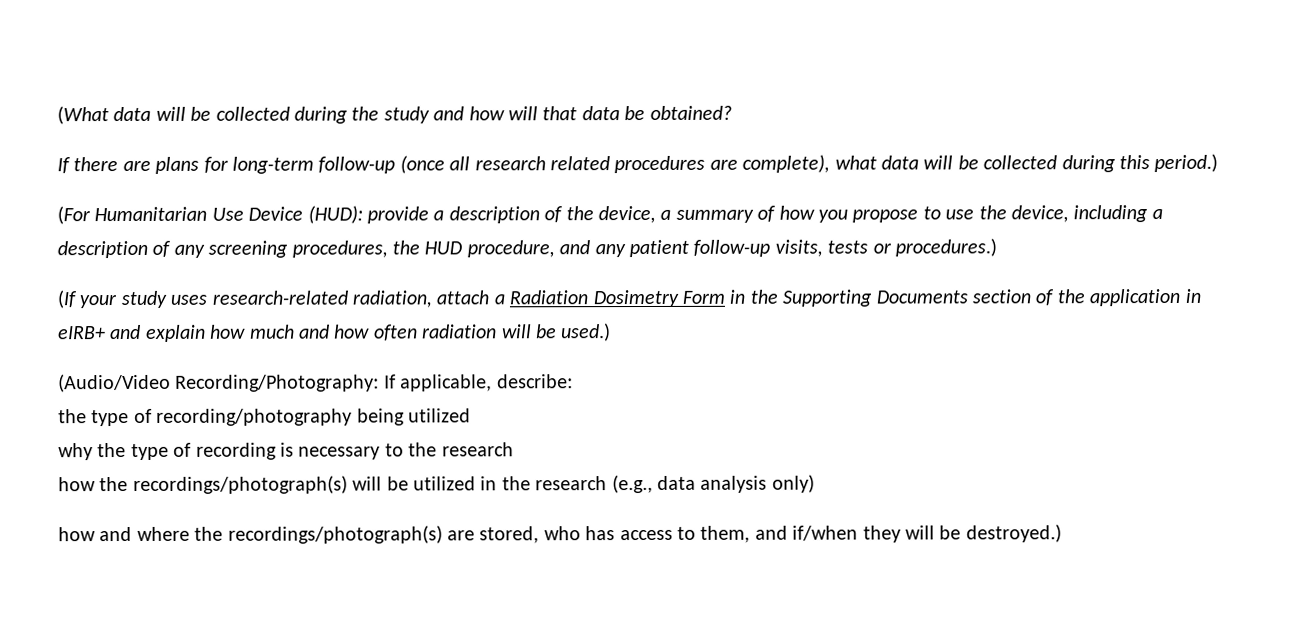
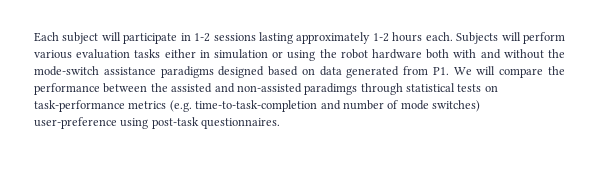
- (What data will be collected during the study and how will that data be obtained?
- If there are plans for long-term follow-up (once all research related procedures are complete), what data will be collected during this period.)
- (For Humanitarian Use Device (HUD): provide a description of the device, a summary of how you propose to use the device, including a description of any screening procedures, the HUD procedure, and any patient follow-up visits, tests or procedures.)
- (If your study uses research-related radiation, attach a Radiation Dosimetry Form in the Supporting Documents section of the application in eIRB+ and explain how much and how often radiation will be used.)
- (Audio/Video Recording/Photography: If applicable, describe:
- the type of recording/photography being utilized
- why the type of recording is necessary to the research
- how the recordings/photograph(s) will be utilized in the research (e.g., data analysis only)
- how and where the recordings/photograph(s) are stored, who has access to them, and if/when they will be destroyed.)
+ Each subject will participate in 1-2 sessions lasting approximately 1-2 hours each. Subjects will perform various evaluation tasks either in simulation or using the robot hardware both with and without the mode-switch assistance paradigms designed based on data generated from P1. We will compare the performance between the assisted and non-assisted paradimgs through statistical tests on task-performance metrics (e.g. time-to-task-completion and number of mode switches) user-preference using post-task questionnaires.

